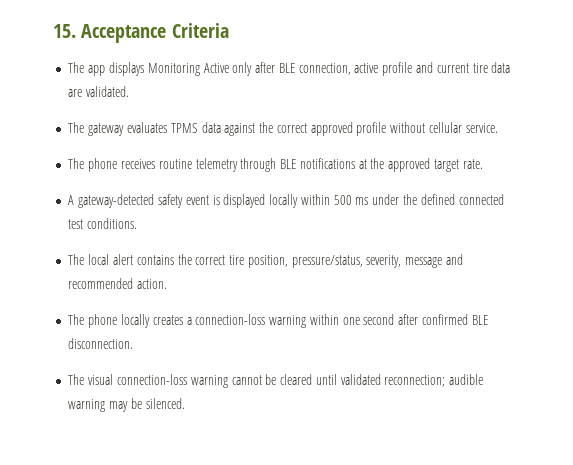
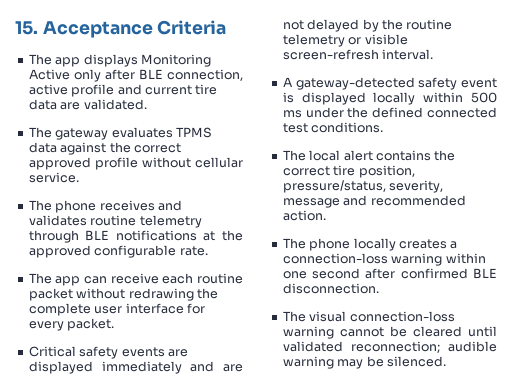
- The phone receives routine telemetry through BLE notifications at the approved target rate.
+ The phone receives and validates routine telemetry through BLE notifications at the approved configurable rate.
+ The app can receive each routine packet without redrawing the complete user interface for every packet.
+ Critical safety events are displayed immediately and are not delayed by the routine telemetry or visible screen-refresh interval.

